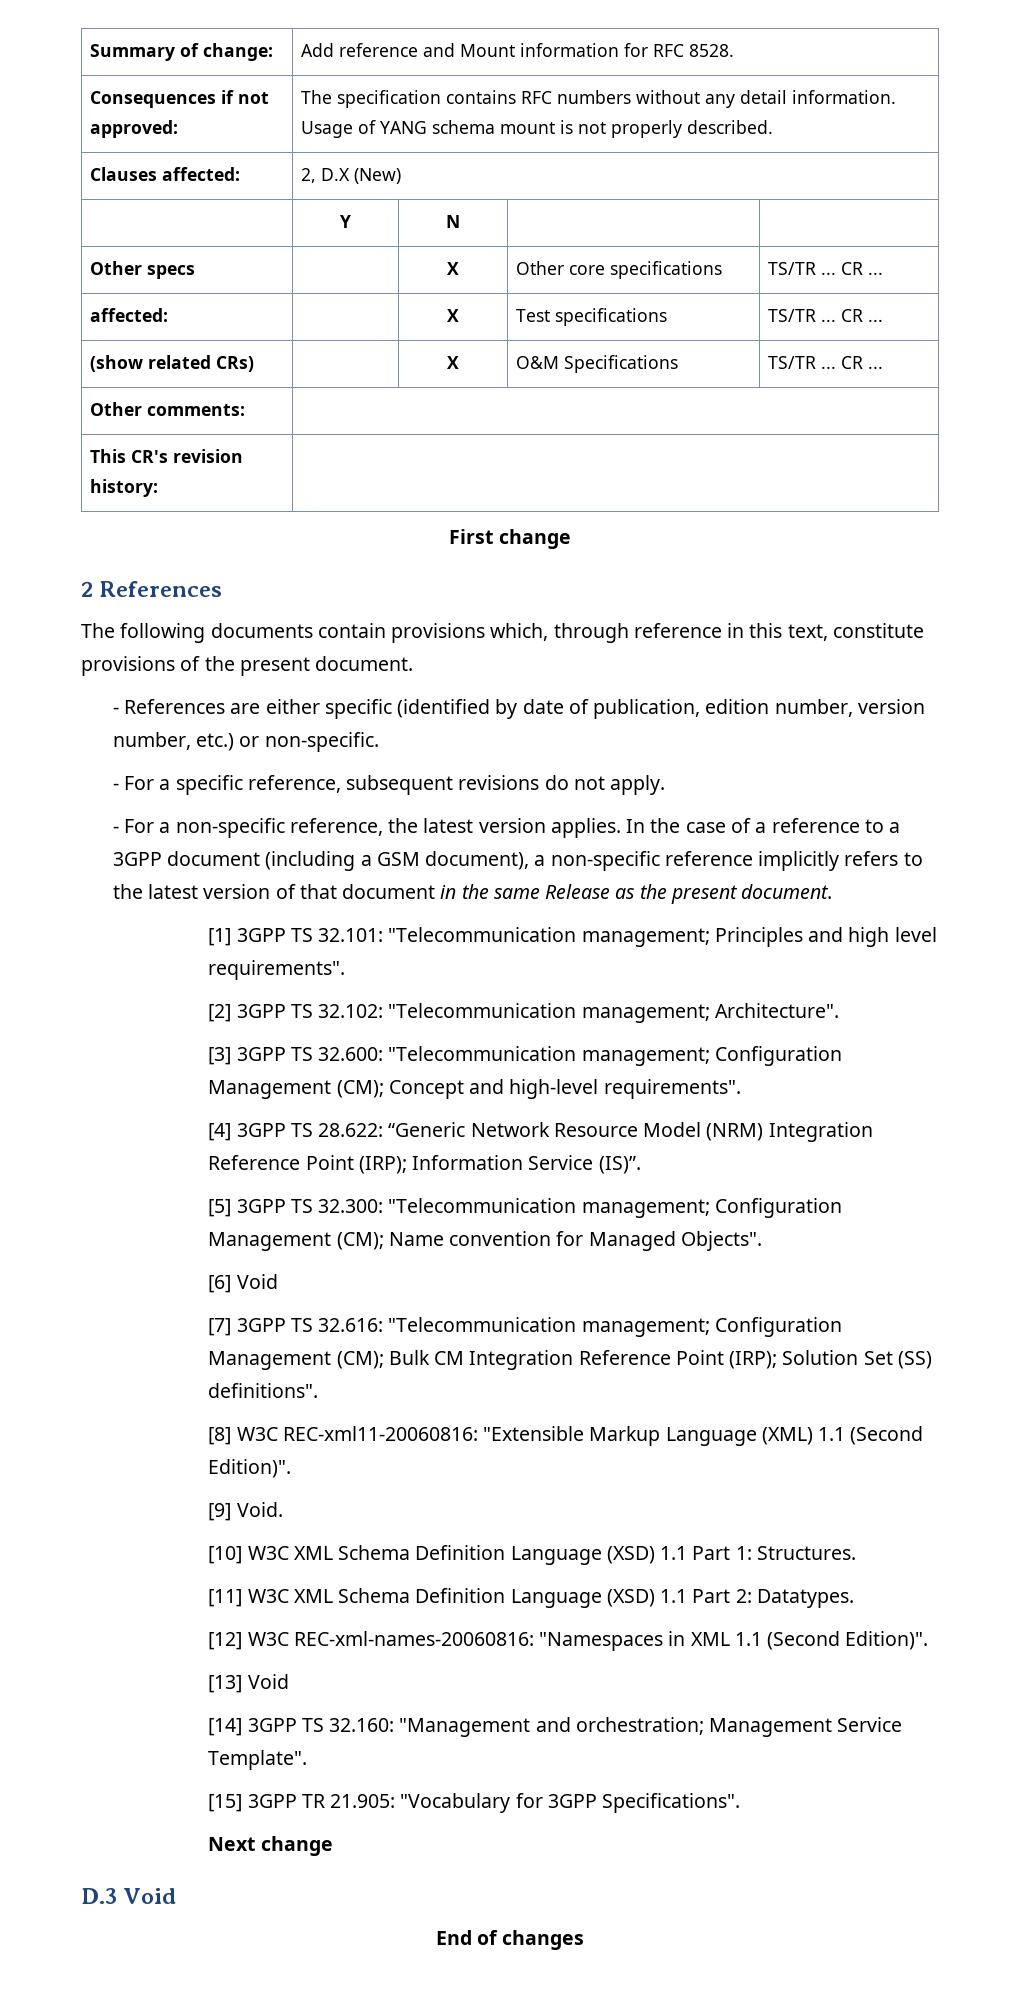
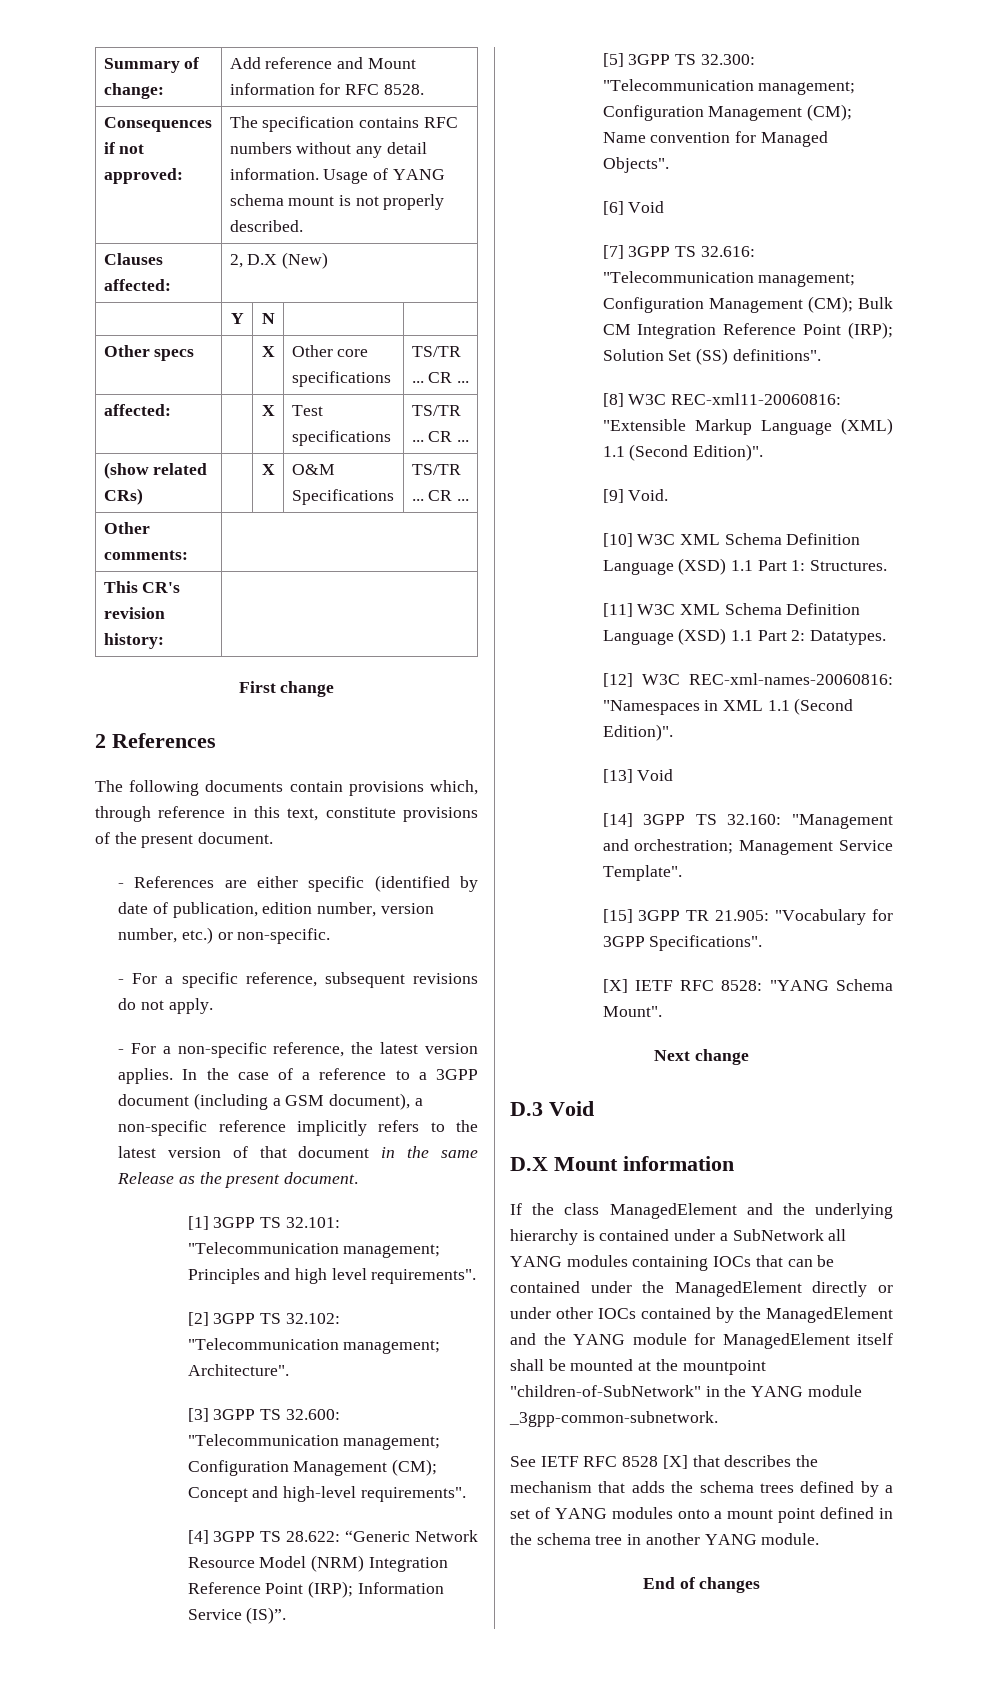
+ [X] IETF RFC 8528: "YANG Schema Mount".
  Next change
  D.3 Void
+ D.X Mount information
+ If the class ManagedElement and the underlying hierarchy is contained under a SubNetwork all YANG modules containing IOCs that can be contained under the ManagedElement directly or under other IOCs contained by the ManagedElement and the YANG module for ManagedElement itself shall be mounted at the mountpoint "children-of-SubNetwork" in the YANG module _3gpp-common-subnetwork.
+ See IETF RFC 8528 [X] that describes the mechanism that adds the schema trees defined by a set of YANG modules onto a mount point defined in the schema tree in another YANG module.

